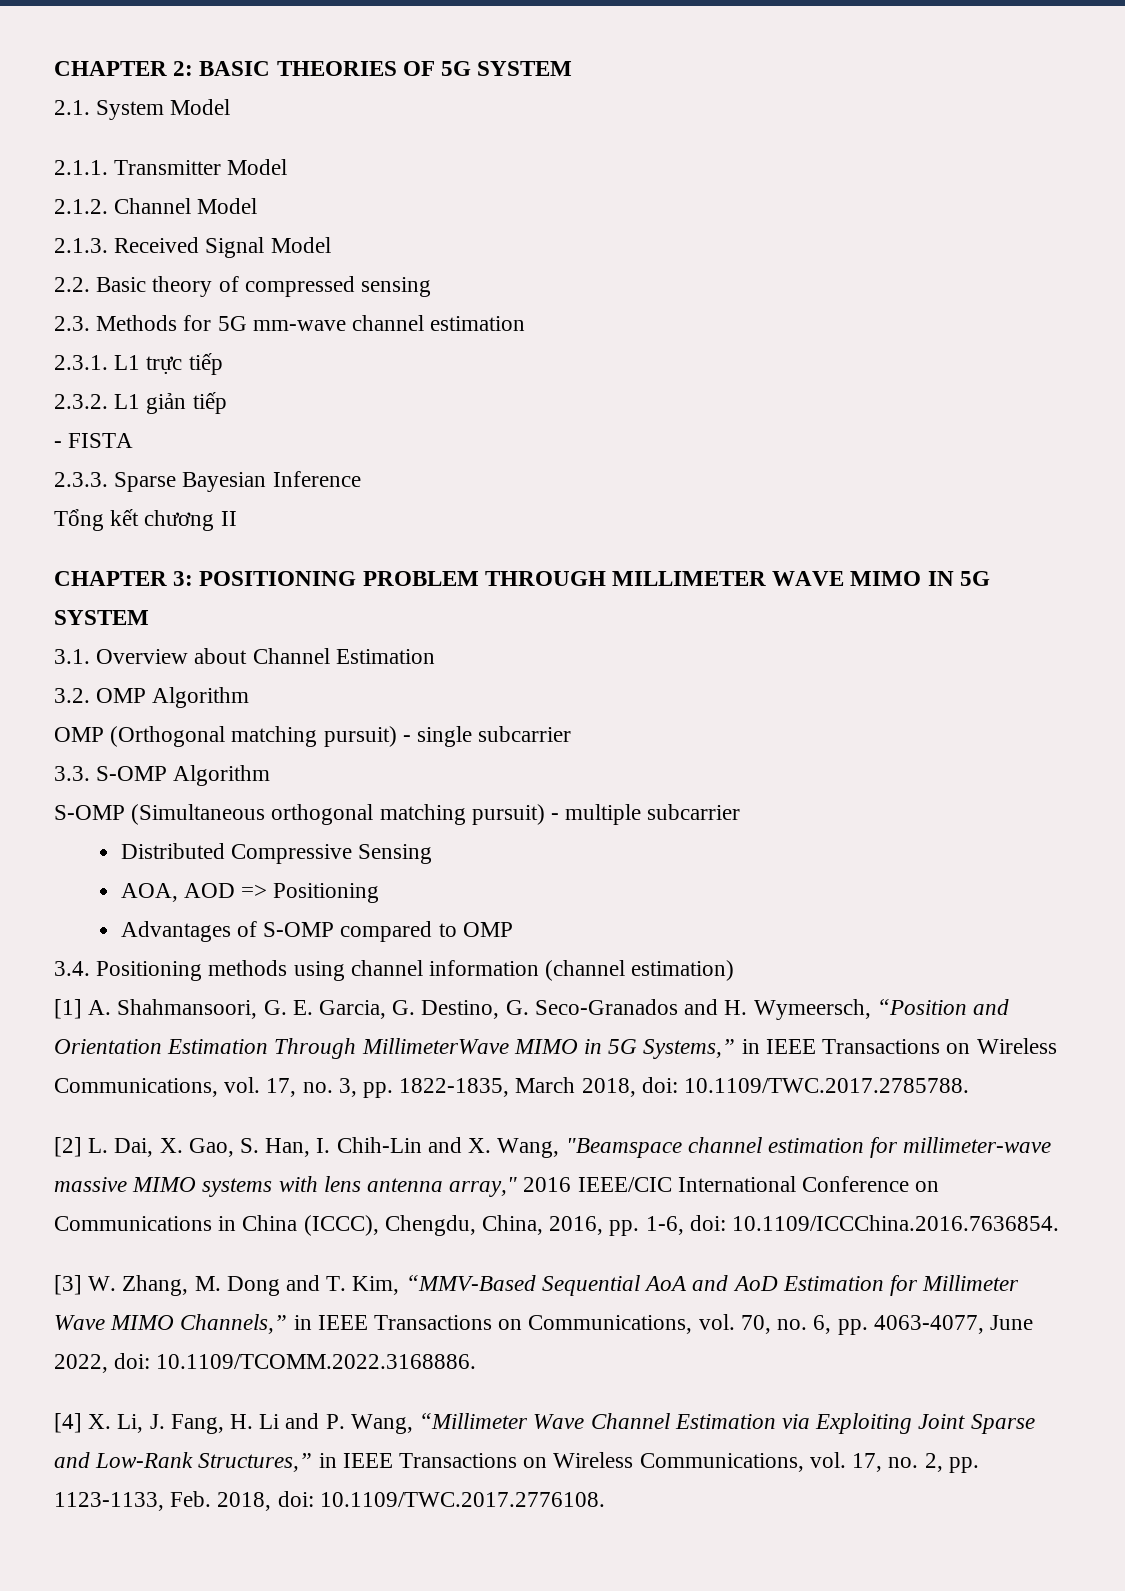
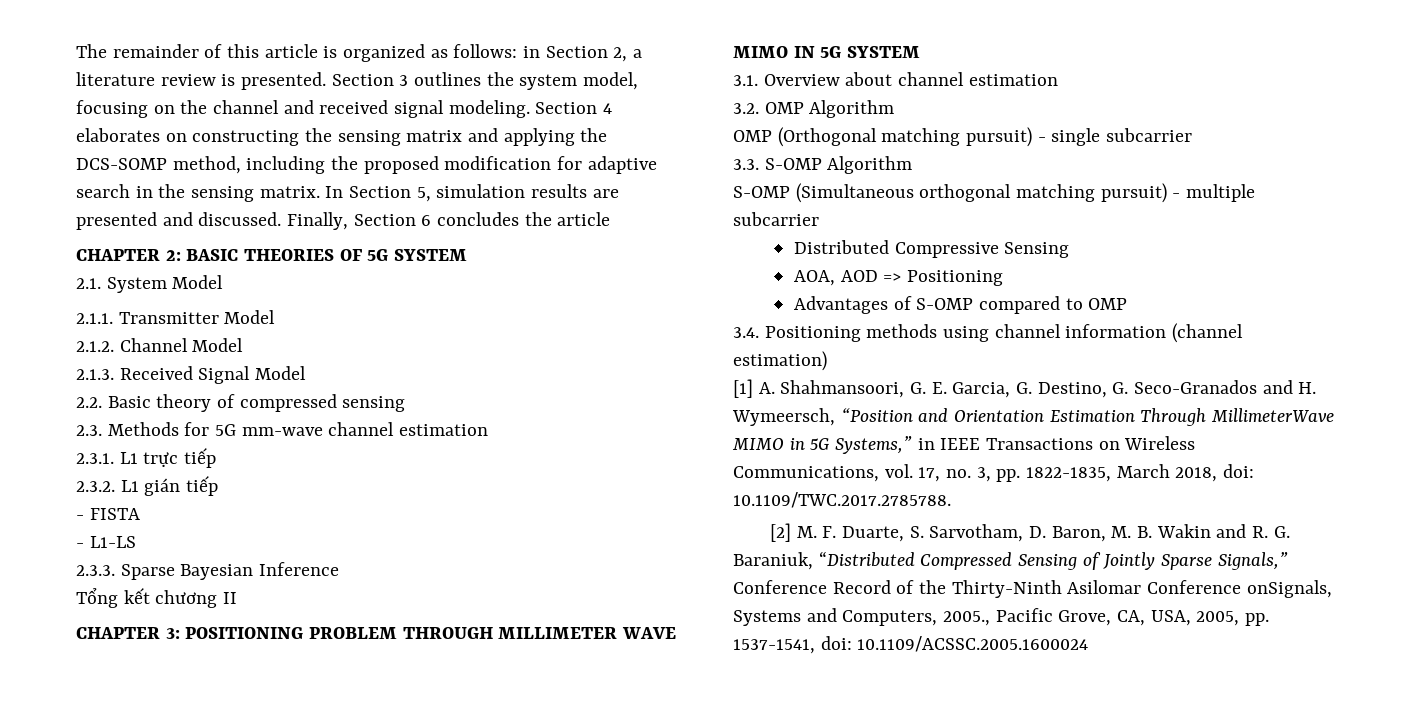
+ The remainder of this article is organized as follows: in Section 2, a literature review is presented. Section 3 outlines the system model, focusing on the channel and received signal modeling. Section 4 elaborates on constructing the sensing matrix and applying the DCS-SOMP method, including the proposed modification for adaptive search in the sensing matrix. In Section 5, simulation results are presented and discussed. Finally, Section 6 concludes the article
- 2.3.2. L1 giản tiếp
+ 2.3.2. L1 gián tiếp
+ - L1-LS
- 3.1. Overview about Channel Estimation
+ 3.1. Overview about channel estimation
- [2] L. Dai, X. Gao, S. Han, I. Chih-Lin and X. Wang, "Beamspace channel estimation for millimeter-wave massive MIMO systems with lens antenna array," 2016 IEEE/CIC International Conference on Communications in China (ICCC), Chengdu, China, 2016, pp. 1-6, doi: 10.1109/ICCChina.2016.7636854.
- [3] W. Zhang, M. Dong and T. Kim, “MMV-Based Sequential AoA and AoD Estimation for Millimeter Wave MIMO Channels,” in IEEE Transactions on Communications, vol. 70, no. 6, pp. 4063-4077, June 2022, doi: 10.1109/TCOMM.2022.3168886.
- [4] X. Li, J. Fang, H. Li and P. Wang, “Millimeter Wave Channel Estimation via Exploiting Joint Sparse and Low-Rank Structures,” in IEEE Transactions on Wireless Communications, vol. 17, no. 2, pp. 1123-1133, Feb. 2018, doi: 10.1109/TWC.2017.2776108.
+ [2] M. F. Duarte, S. Sarvotham, D. Baron, M. B. Wakin and R. G. Baraniuk, “Distributed Compressed Sensing of Jointly Sparse Signals,” Conference Record of the Thirty-Ninth Asilomar Conference onSignals, Systems and Computers, 2005., Pacific Grove, CA, USA, 2005, pp. 1537-1541, doi: 10.1109/ACSSC.2005.1600024

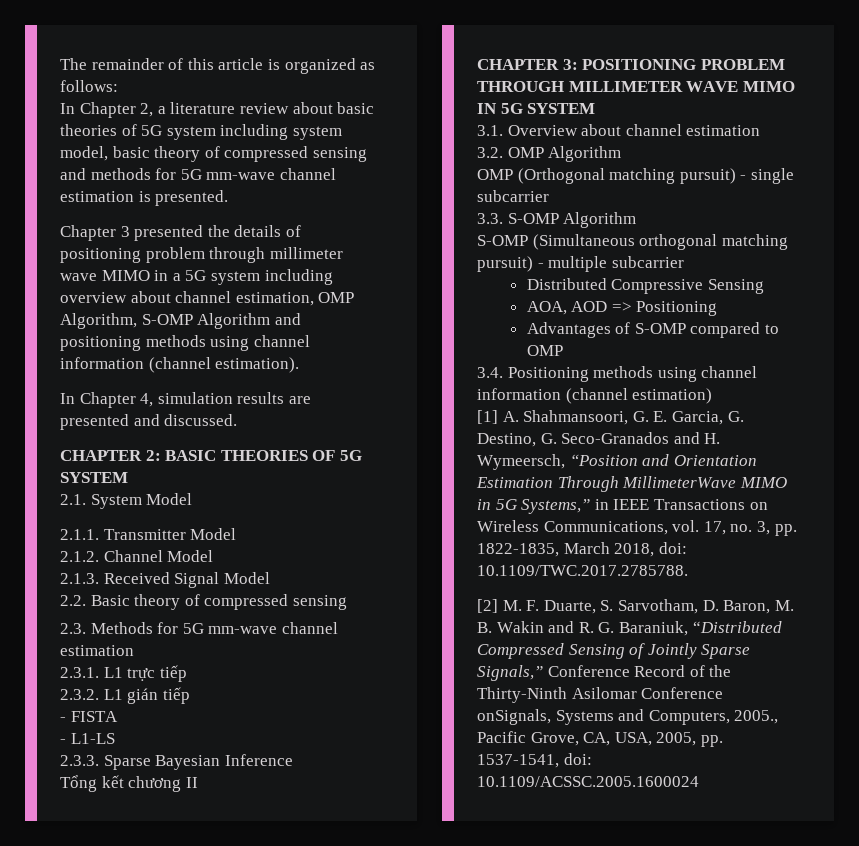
- The remainder of this article is organized as follows: in Section 2, a literature review is presented. Section 3 outlines the system model, focusing on the channel and received signal modeling. Section 4 elaborates on constructing the sensing matrix and applying the DCS-SOMP method, including the proposed modification for adaptive search in the sensing matrix. In Section 5, simulation results are presented and discussed. Finally, Section 6 concludes the article
+ The remainder of this article is organized as follows:
+ In Chapter 2, a literature review about basic theories of 5G system including system model, basic theory of compressed sensing and methods for 5G mm-wave channel estimation is presented.
+ Chapter 3 presented the details of positioning problem through millimeter wave MIMO in a 5G system including overview about channel estimation, OMP Algorithm, S-OMP Algorithm and positioning methods using channel information (channel estimation).
+ In Chapter 4, simulation results are presented and discussed.

